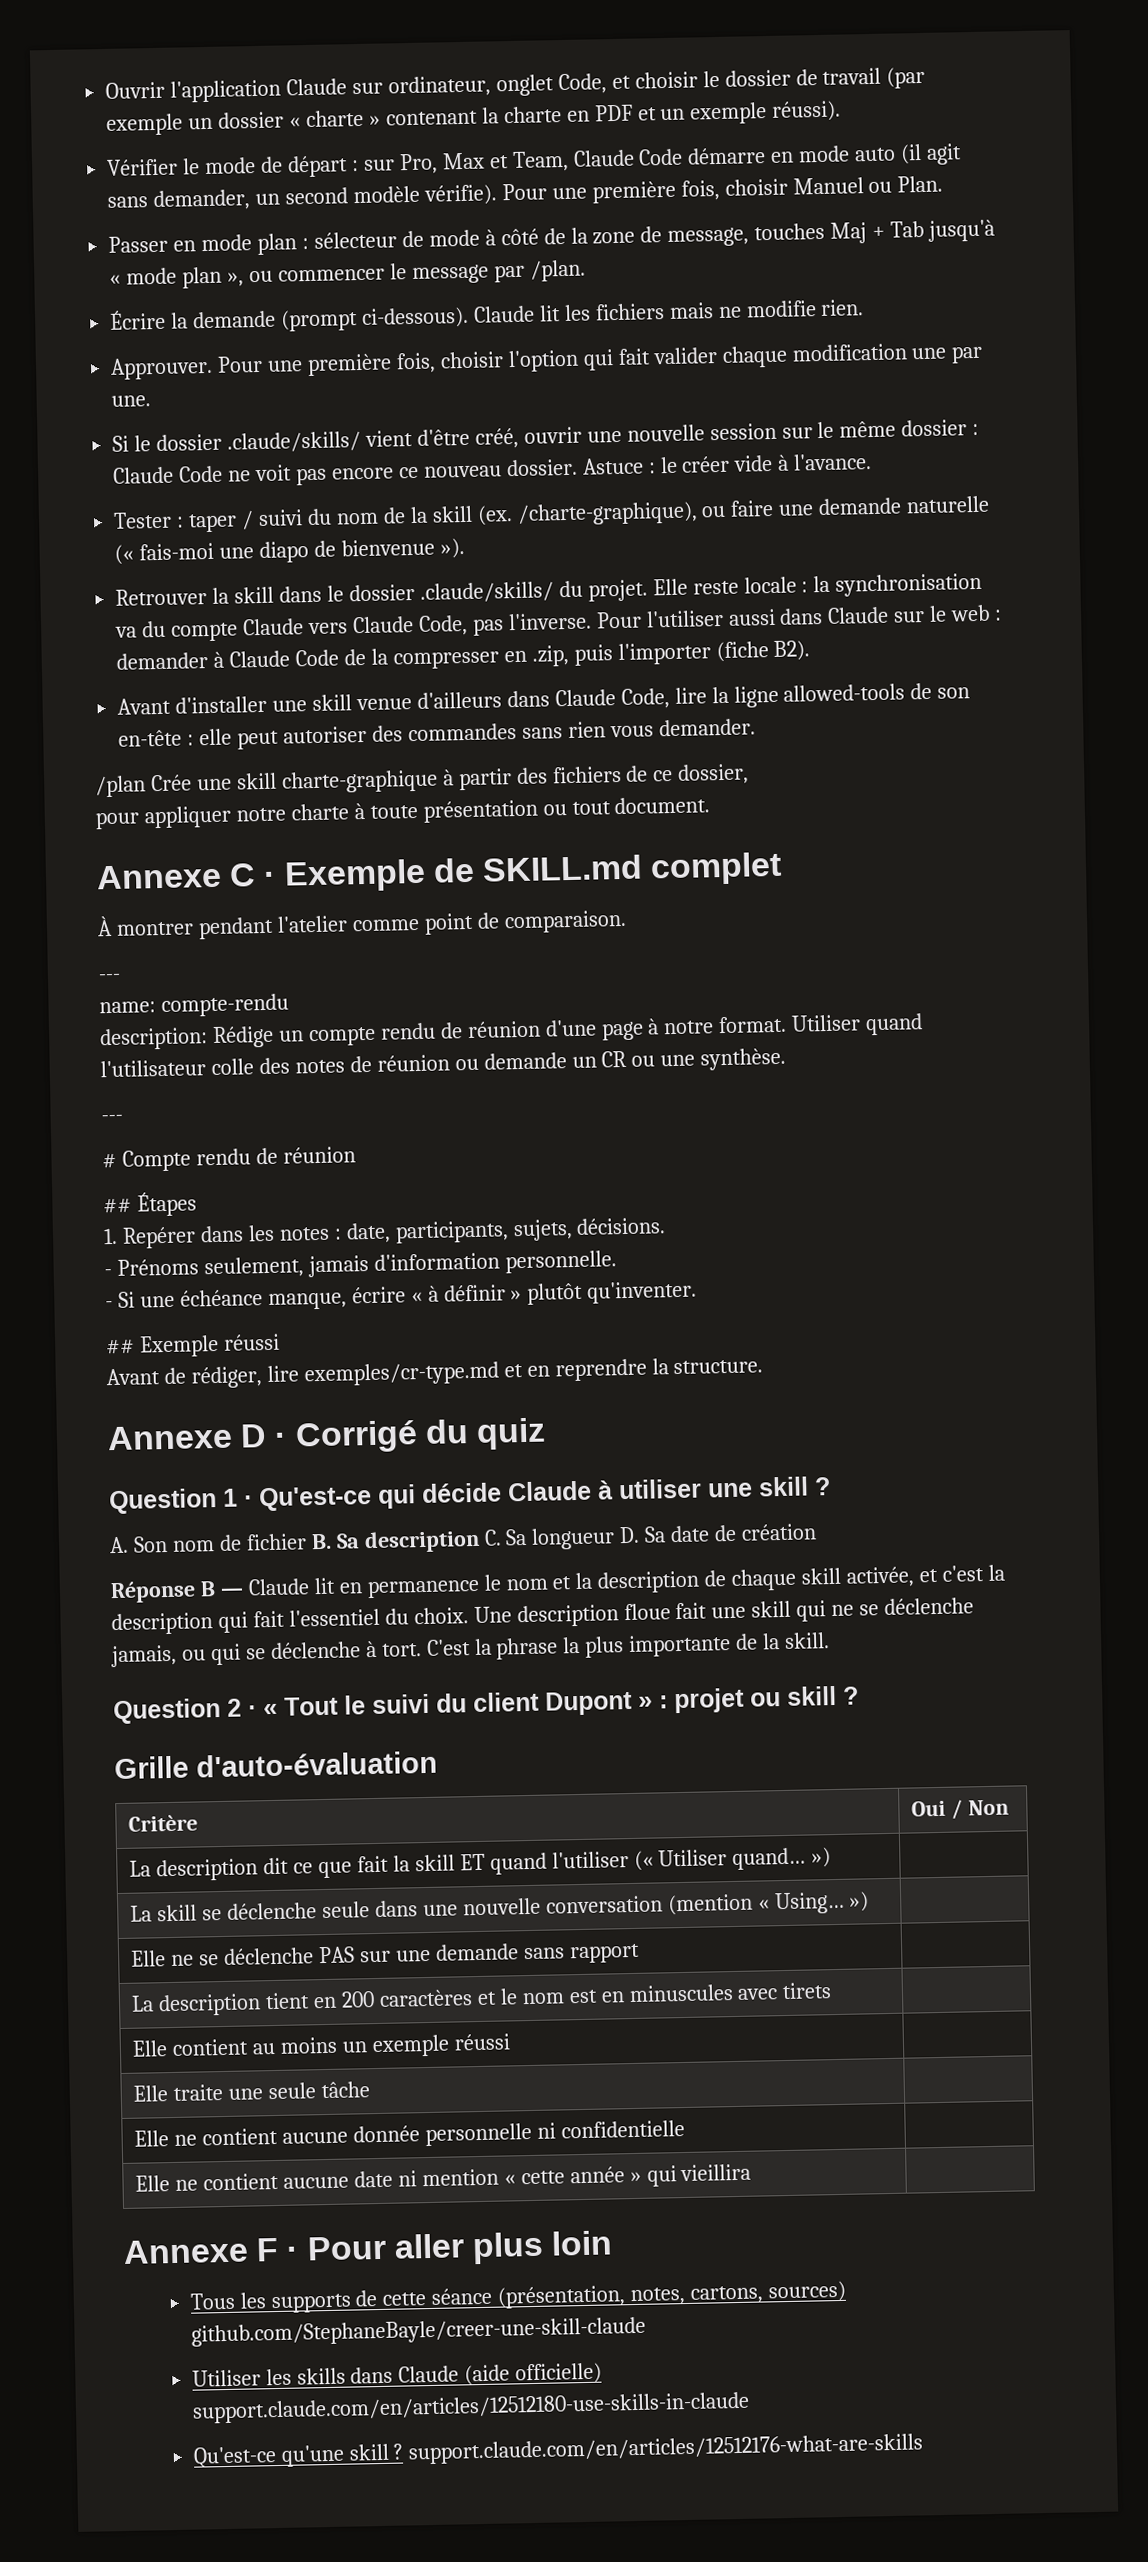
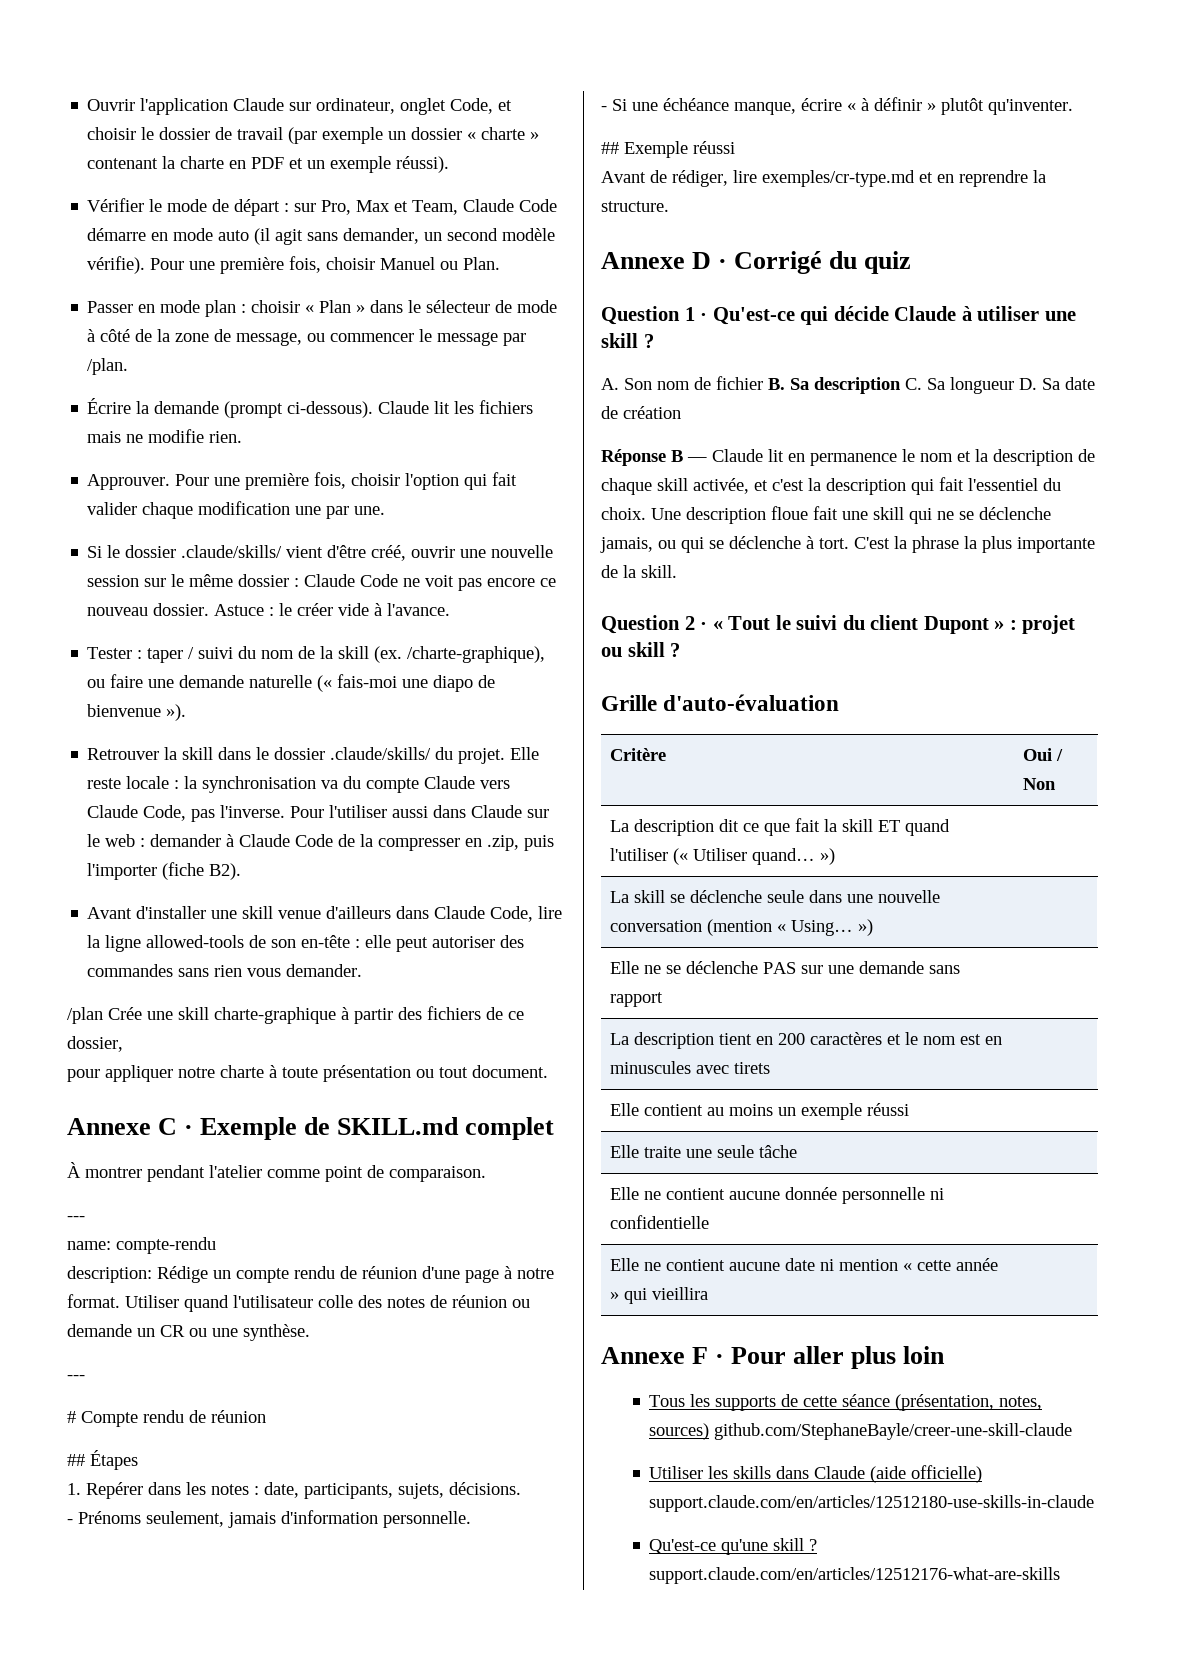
- Passer en mode plan : sélecteur de mode à côté de la zone de message, touches Maj + Tab jusqu'à « mode plan », ou commencer le message par /plan.
+ Passer en mode plan : choisir « Plan » dans le sélecteur de mode à côté de la zone de message, ou commencer le message par /plan.
- Tous les supports de cette séance (présentation, notes, cartons, sources) github.com/StephaneBayle/creer-une-skill-claude
+ Tous les supports de cette séance (présentation, notes, sources) github.com/StephaneBayle/creer-une-skill-claude

